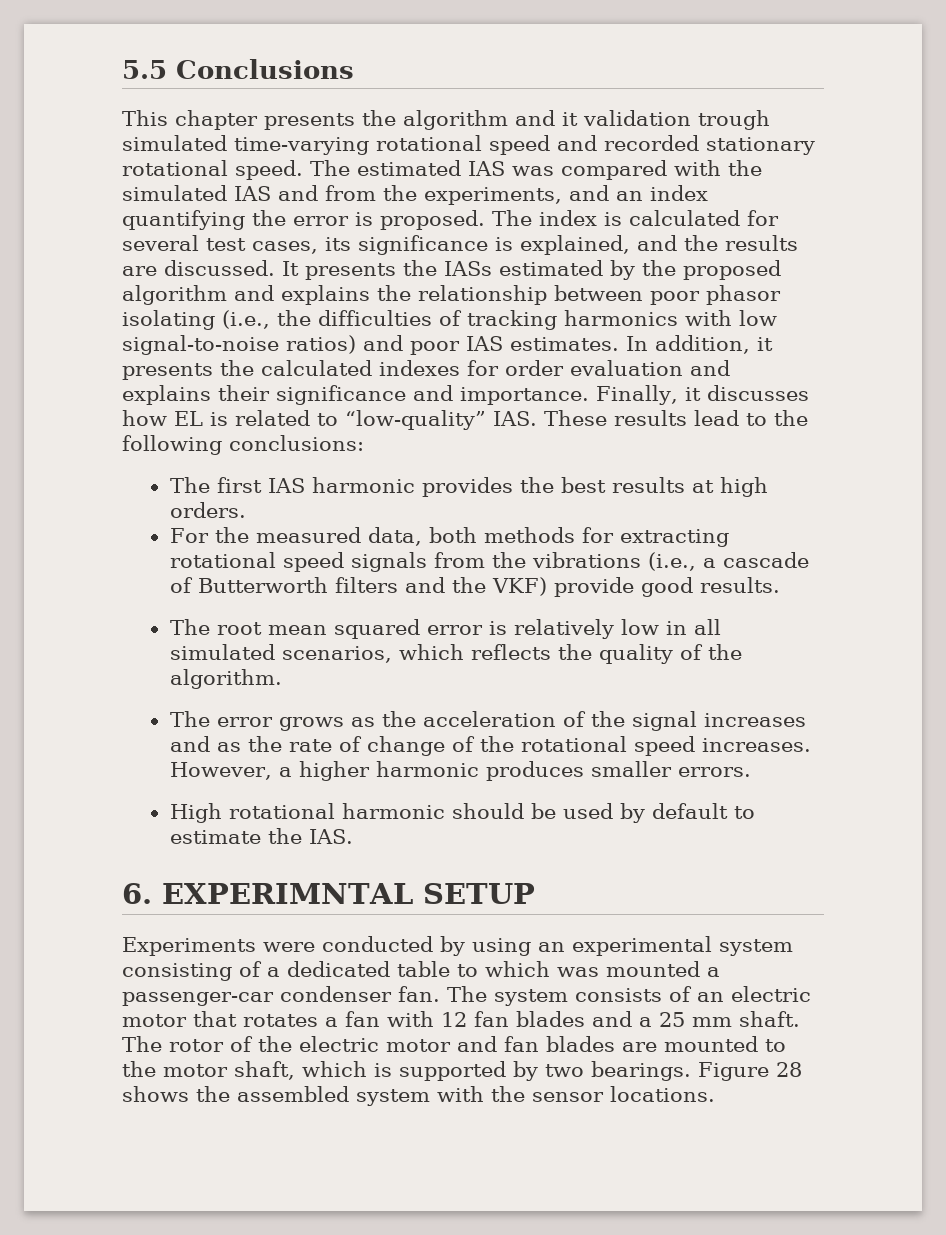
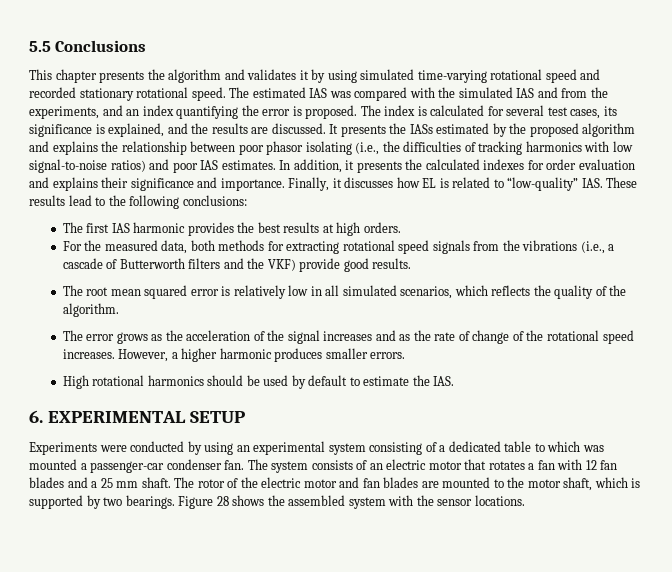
- This chapter presents the algorithm and it validation trough simulated time-varying rotational speed and recorded stationary rotational speed.
+ This chapter presents the algorithm and validates it by using simulated time-varying rotational speed and recorded stationary rotational speed.
- High rotational harmonic should be used by default to estimate the IAS.
+ High rotational harmonics should be used by default to estimate the IAS.
- 6. EXPERIMNTAL SETUP
+ 6. EXPERIMENTAL SETUP

